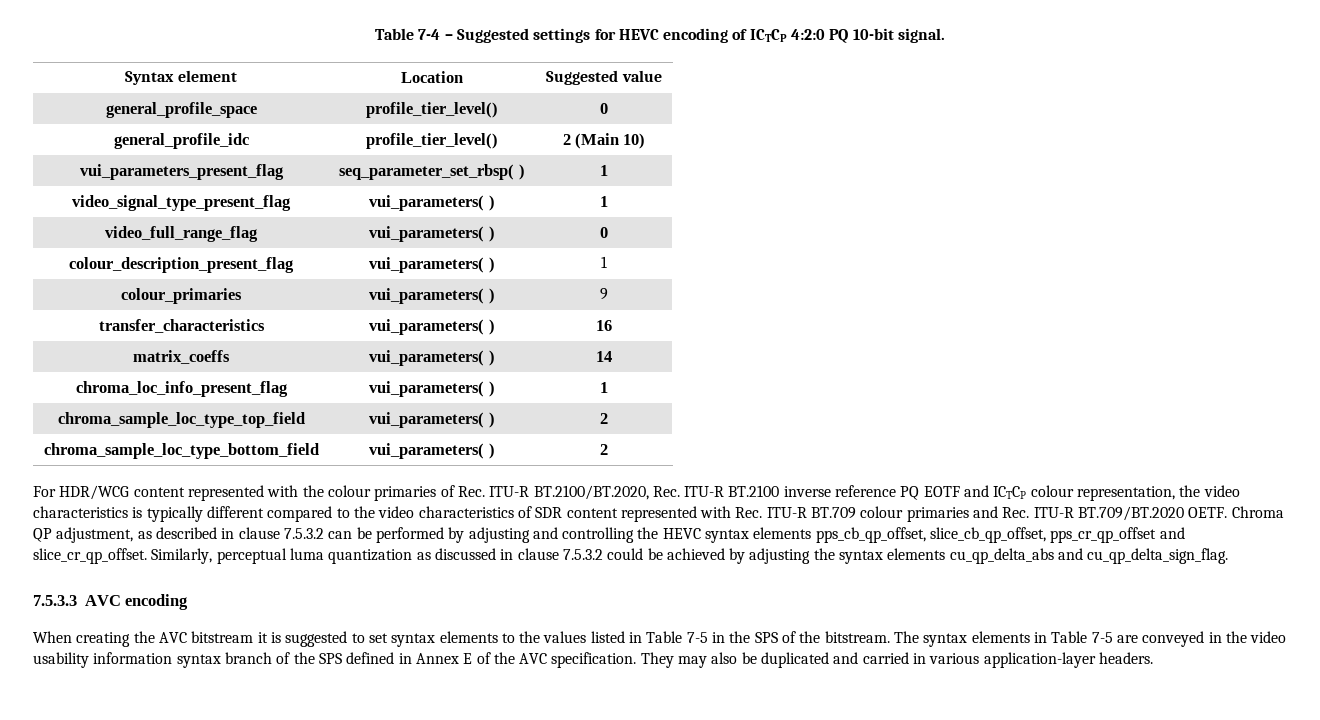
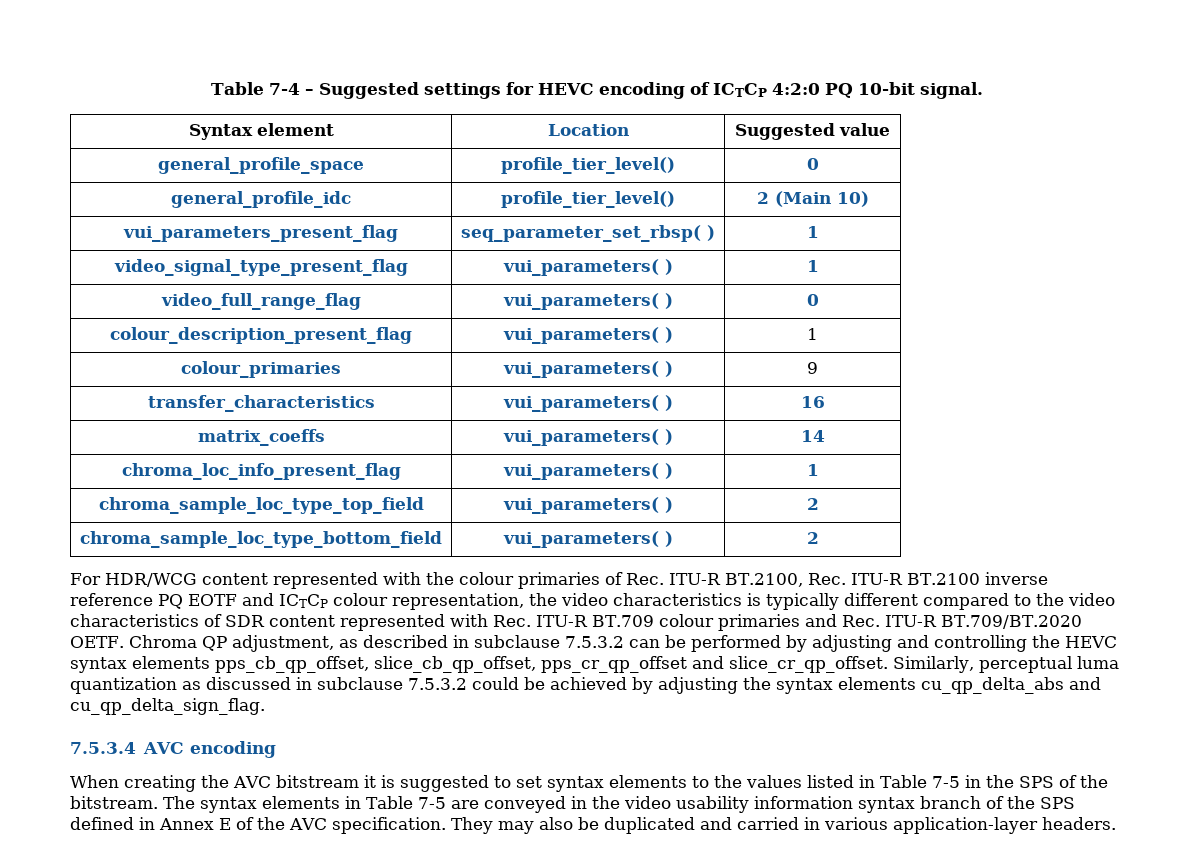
- For HDR/WCG content represented with the colour primaries of Rec. ITU-R BT.2100/BT.2020, Rec. ITU-R BT.2100 inverse reference PQ EOTF and ICTCP colour representation, the video characteristics is typically different compared to the video characteristics of SDR content represented with Rec. ITU-R BT.709 colour primaries and Rec. ITU-R BT.709/BT.2020 OETF.
+ For HDR/WCG content represented with the colour primaries of Rec. ITU-R BT.2100, Rec. ITU-R BT.2100 inverse reference PQ EOTF and ICTCP colour representation, the video characteristics is typically different compared to the video characteristics of SDR content represented with Rec. ITU-R BT.709 colour primaries and Rec. ITU-R BT.709/BT.2020 OETF.
- Chroma QP adjustment, as described in clause 7.5.3.2 can be performed by adjusting and controlling the HEVC syntax elements pps_cb_qp_offset, slice_cb_qp_offset, pps_cr_qp_offset and slice_cr_qp_offset.
+ Chroma QP adjustment, as described in subclause 7.5.3.2 can be performed by adjusting and controlling the HEVC syntax elements pps_cb_qp_offset, slice_cb_qp_offset, pps_cr_qp_offset and slice_cr_qp_offset.
- Similarly, perceptual luma quantization as discussed in clause 7.5.3.2 could be achieved by adjusting the syntax elements cu_qp_delta_abs and cu_qp_delta_sign_flag.
+ Similarly, perceptual luma quantization as discussed in subclause 7.5.3.2 could be achieved by adjusting the syntax elements cu_qp_delta_abs and cu_qp_delta_sign_flag.
- 7.5.3.3 AVC encoding
+ 7.5.3.4 AVC encoding

